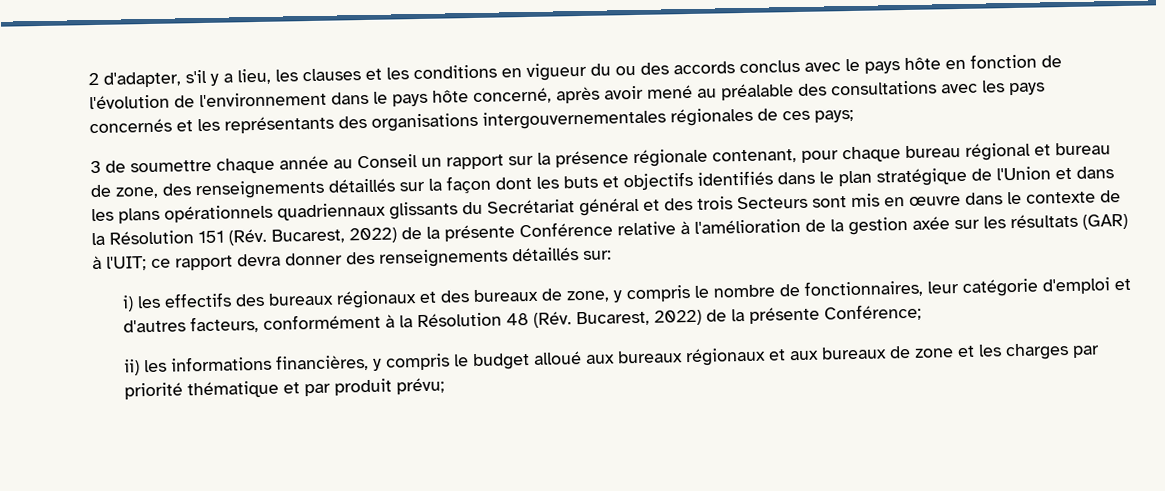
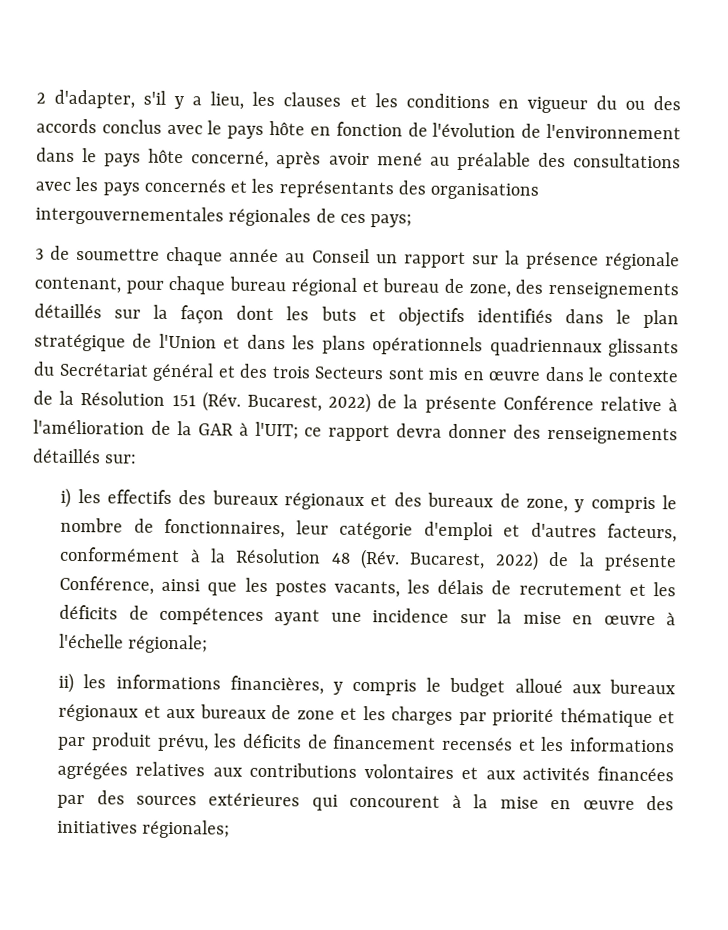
- 3 de soumettre chaque année au Conseil un rapport sur la présence régionale contenant, pour chaque bureau régional et bureau de zone, des renseignements détaillés sur la façon dont les buts et objectifs identifiés dans le plan stratégique de l'Union et dans les plans opérationnels quadriennaux glissants du Secrétariat général et des trois Secteurs sont mis en œuvre dans le contexte de la Résolution 151 (Rév. Bucarest, 2022) de la présente Conférence relative à l'amélioration de la gestion axée sur les résultats (GAR) à l'UIT;
+ 3 de soumettre chaque année au Conseil un rapport sur la présence régionale contenant, pour chaque bureau régional et bureau de zone, des renseignements détaillés sur la façon dont les buts et objectifs identifiés dans le plan stratégique de l'Union et dans les plans opérationnels quadriennaux glissants du Secrétariat général et des trois Secteurs sont mis en œuvre dans le contexte de la Résolution 151 (Rév. Bucarest, 2022) de la présente Conférence relative à l'amélioration de la GAR à l'UIT;
- i) les effectifs des bureaux régionaux et des bureaux de zone, y compris le nombre de fonctionnaires, leur catégorie d'emploi et d'autres facteurs, conformément à la Résolution 48 (Rév. Bucarest, 2022) de la présente Conférence;
+ i) les effectifs des bureaux régionaux et des bureaux de zone, y compris le nombre de fonctionnaires, leur catégorie d'emploi et d'autres facteurs, conformément à la Résolution 48 (Rév. Bucarest, 2022) de la présente Conférence, ainsi que les postes vacants, les délais de recrutement et les déficits de compétences ayant une incidence sur la mise en œuvre à l'échelle régionale;
- ii) les informations financières, y compris le budget alloué aux bureaux régionaux et aux bureaux de zone et les charges par priorité thématique et par produit prévu;
+ ii) les informations financières, y compris le budget alloué aux bureaux régionaux et aux bureaux de zone et les charges par priorité thématique et par produit prévu, les déficits de financement recensés et les informations agrégées relatives aux contributions volontaires et aux activités financées par des sources extérieures qui concourent à la mise en œuvre des initiatives régionales;

